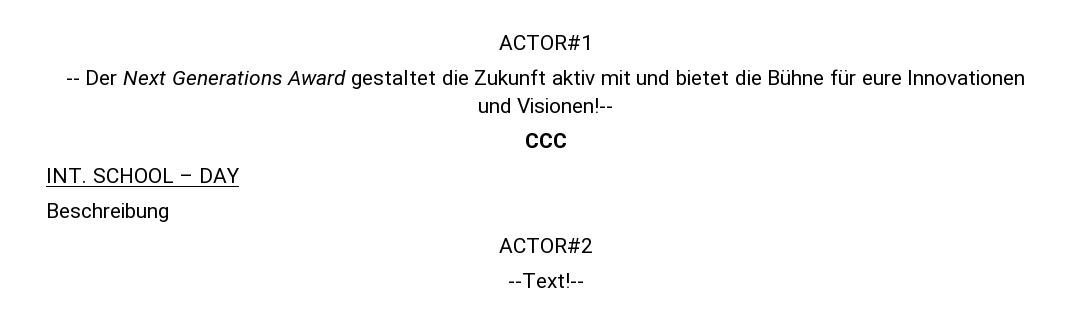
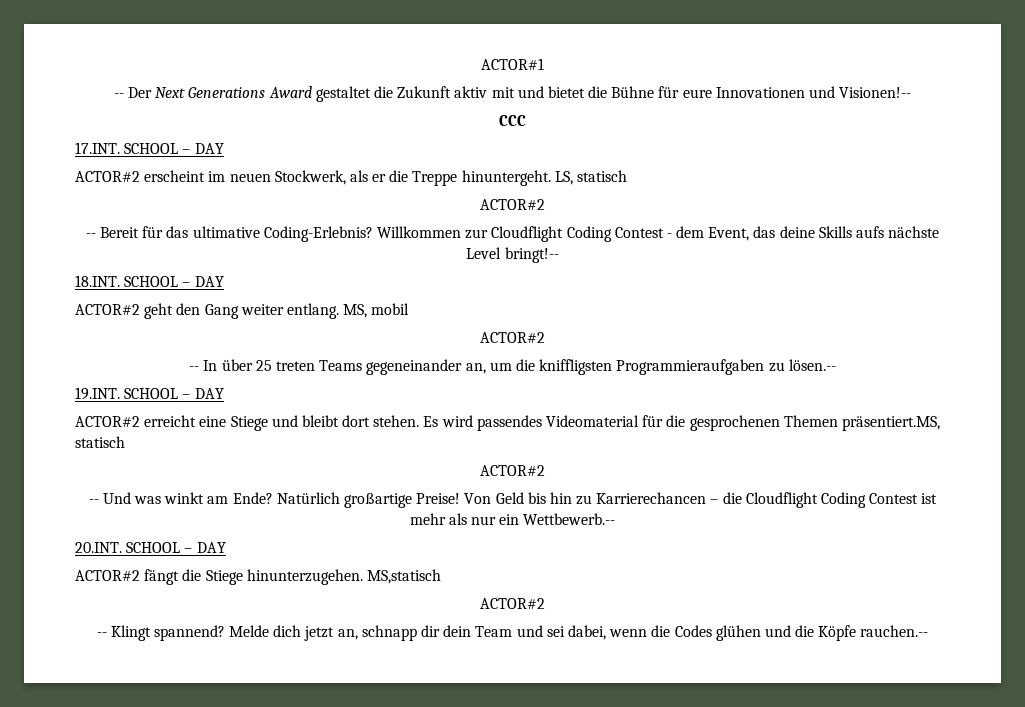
- INT. SCHOOL – DAY
- Beschreibung
+ 17.INT. SCHOOL – DAY
+ ACTOR#2 erscheint im neuen Stockwerk, als er die Treppe hinuntergeht. LS, statisch
  ACTOR#2
- --Text!--
+ -- Bereit für das ultimative Coding-Erlebnis? Willkommen zur Cloudflight Coding Contest - dem Event, das deine Skills aufs nächste Level bringt!--
+ 18.INT. SCHOOL – DAY
+ ACTOR#2 geht den Gang weiter entlang. MS, mobil
+ ACTOR#2
+ -- In über 25 treten Teams gegeneinander an, um die kniffligsten Programmieraufgaben zu lösen.--
+ 19.INT. SCHOOL – DAY
+ ACTOR#2 erreicht eine Stiege und bleibt dort stehen. Es wird passendes Videomaterial für die gesprochenen Themen präsentiert.MS, statisch
+ ACTOR#2
+ -- Und was winkt am Ende? Natürlich großartige Preise! Von Geld bis hin zu Karrierechancen – die Cloudflight Coding Contest ist mehr als nur ein Wettbewerb.--
+ 20.INT. SCHOOL – DAY
+ ACTOR#2 fängt die Stiege hinunterzugehen. MS,statisch
+ ACTOR#2
+ -- Klingt spannend? Melde dich jetzt an, schnapp dir dein Team und sei dabei, wenn die Codes glühen und die Köpfe rauchen.--

